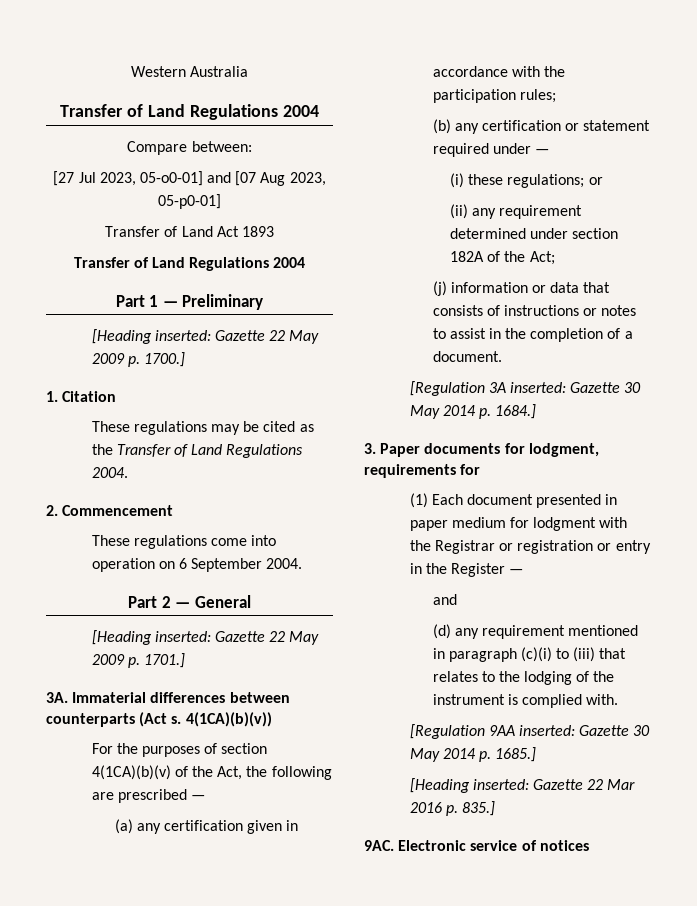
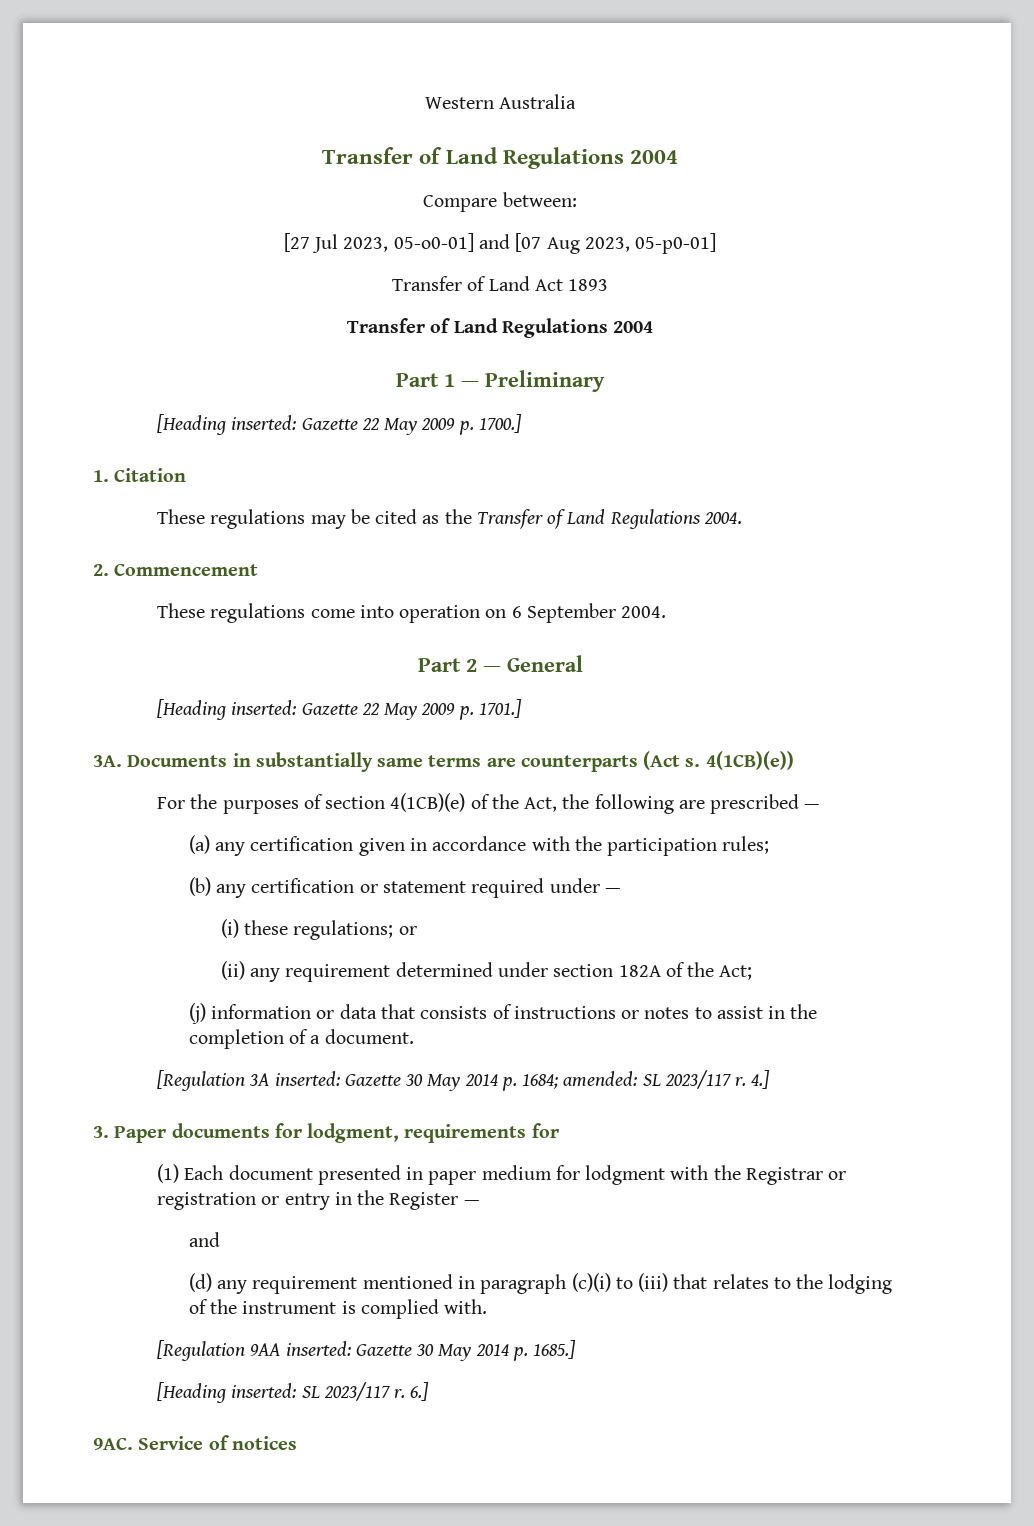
- Immaterial differences between counterparts (Act s.
+ Documents in substantially same terms are counterparts (Act s.
- 4(1CA)(b)(v))
+ 4(1CB)(e))
- For the purposes of section 4(1CA)(b)(v) of the Act, the following are prescribed —
+ For the purposes of section 4(1CB)(e) of the Act, the following are prescribed —
- [Regulation 3A inserted: Gazette 30 May 2014 p. 1684.]
+ [Regulation 3A inserted: Gazette 30 May 2014 p. 1684; amended: SL 2023/117 r. 4.]
- [Heading inserted: Gazette 22 Mar 2016 p. 835.]
+ [Heading inserted: SL 2023/117 r. 6.]
- Electronic service of notices
+ Service of notices

